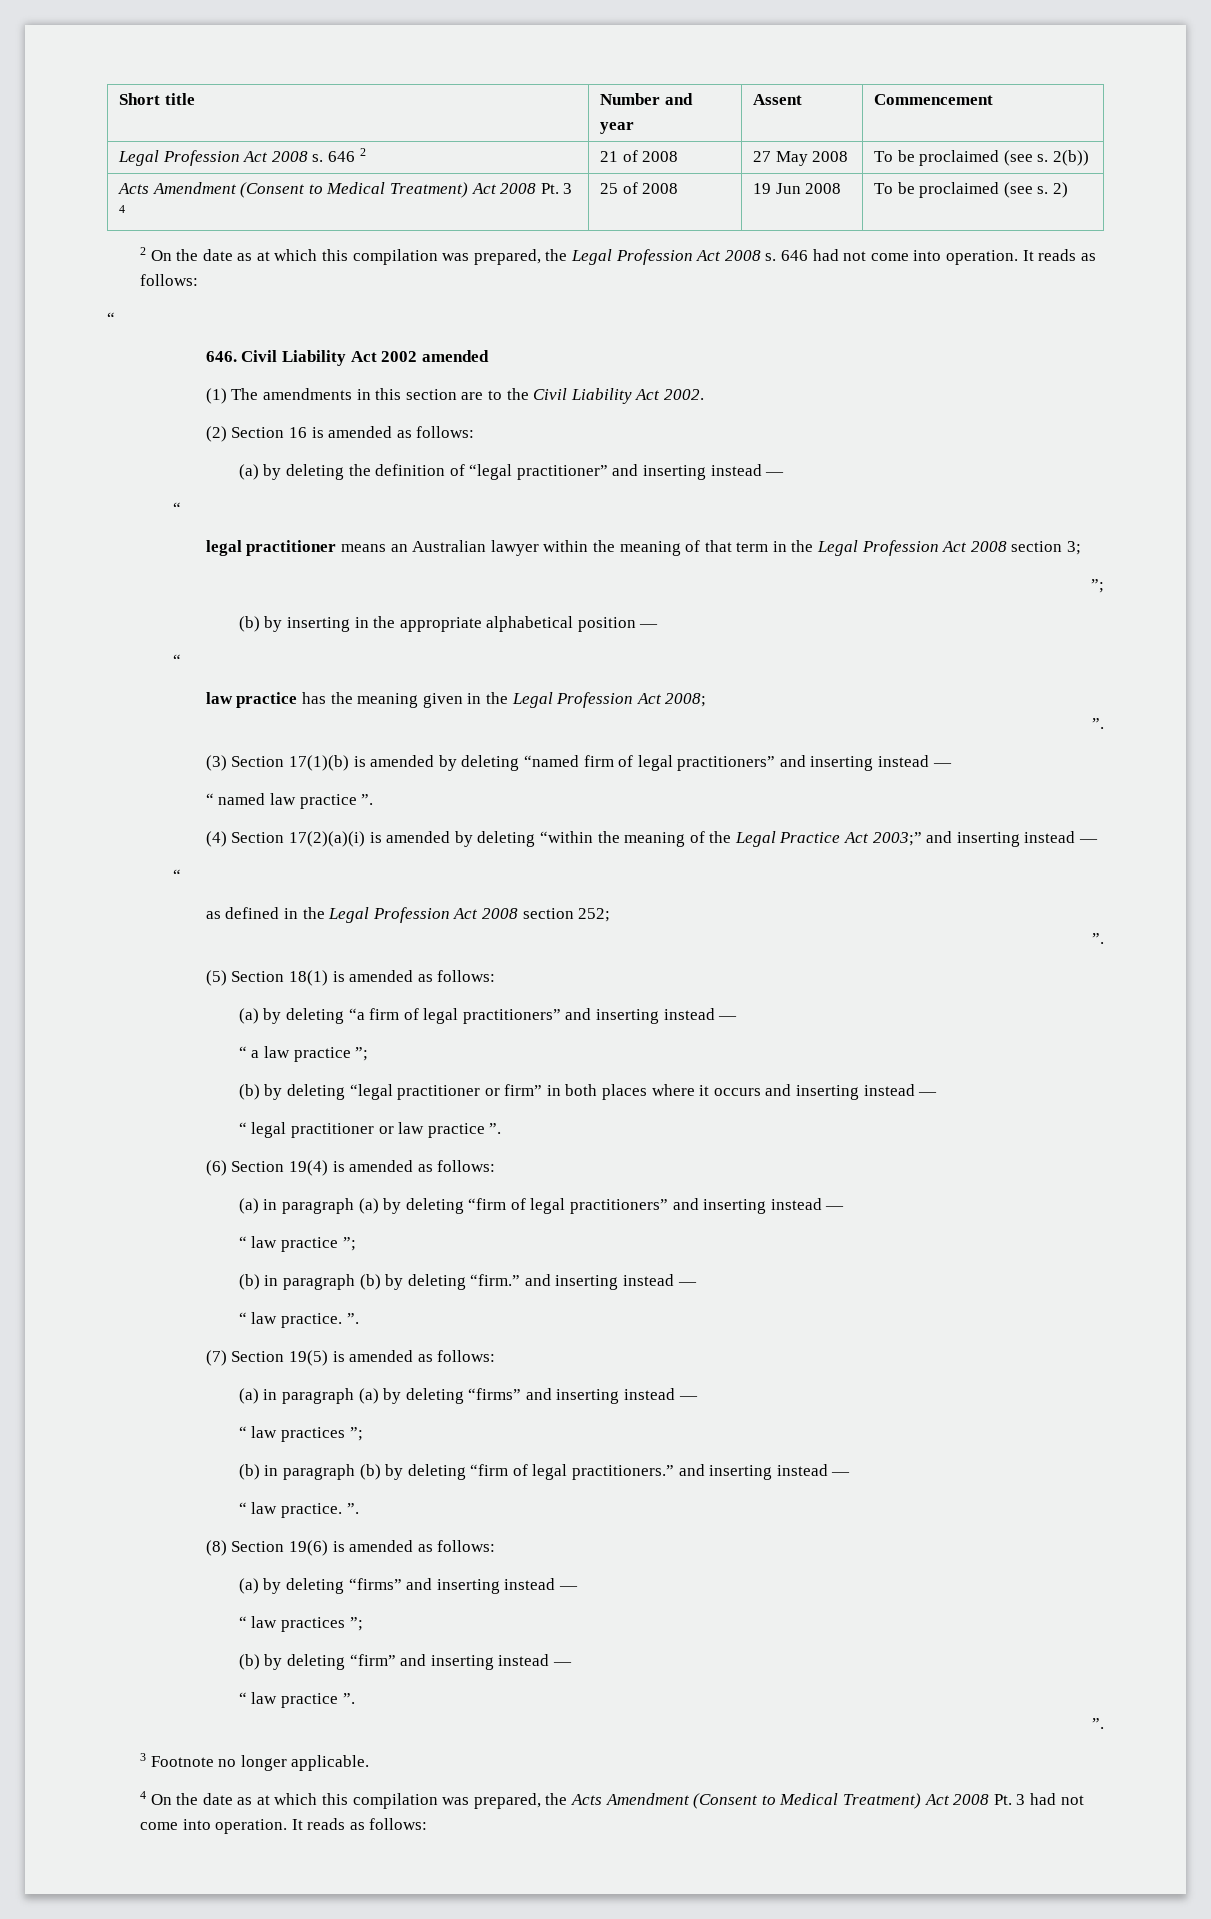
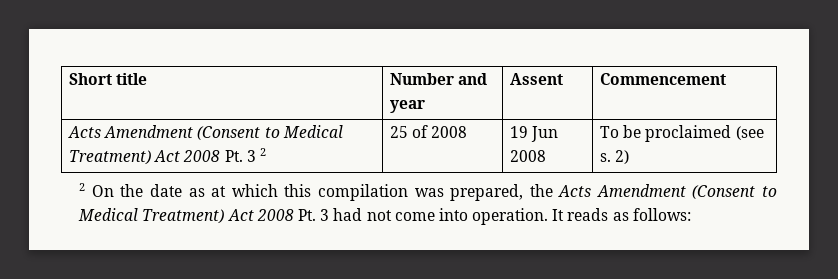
- Legal Profession Act 2008 s. 646 2 | 21 of 2008 | 27 May 2008 | To be proclaimed (see s. 2(b))
- Acts Amendment (Consent to Medical Treatment) Act 2008 Pt. 3 4 | 25 of 2008 | 19 Jun 2008 | To be proclaimed (see s. 2)
+ Acts Amendment (Consent to Medical Treatment) Act 2008 Pt. 3 2 | 25 of 2008 | 19 Jun 2008 | To be proclaimed (see s. 2)
- 2 On the date as at which this compilation was prepared, the Legal Profession Act 2008 s. 646 had not come into operation. It reads as follows:
- “
- 646. Civil Liability Act 2002 amended
- (1) The amendments in this section are to the Civil Liability Act 2002.
- (2) Section 16 is amended as follows:
- (a) by deleting the definition of “legal practitioner” and inserting instead —
- “
- legal practitioner means an Australian lawyer within the meaning of that term in the Legal Profession Act 2008 section 3;
- ”;
- (b) by inserting in the appropriate alphabetical position —
- “
- law practice has the meaning given in the Legal Profession Act 2008;
- ”.
- (3) Section 17(1)(b) is amended by deleting “named firm of legal practitioners” and inserting instead —
- “ named law practice ”.
- (4) Section 17(2)(a)(i) is amended by deleting “within the meaning of the Legal Practice Act 2003;” and inserting instead —
- “
- as defined in the Legal Profession Act 2008 section 252;
- ”.
- (5) Section 18(1) is amended as follows:
- (a) by deleting “a firm of legal practitioners” and inserting instead —
- “ a law practice ”;
- (b) by deleting “legal practitioner or firm” in both places where it occurs and inserting instead —
- “ legal practitioner or law practice ”.
- (6) Section 19(4) is amended as follows:
- (a) in paragraph (a) by deleting “firm of legal practitioners” and inserting instead —
- “ law practice ”;
- (b) in paragraph (b) by deleting “firm.” and inserting instead —
- “ law practice. ”.
- (7) Section 19(5) is amended as follows:
- (a) in paragraph (a) by deleting “firms” and inserting instead —
- “ law practices ”;
- (b) in paragraph (b) by deleting “firm of legal practitioners.” and inserting instead —
- “ law practice. ”.
- (8) Section 19(6) is amended as follows:
- (a) by deleting “firms” and inserting instead —
- “ law practices ”;
- (b) by deleting “firm” and inserting instead —
- “ law practice ”.
- ”.
- 3 Footnote no longer applicable.
- 4 On the date as at which this compilation was prepared, the Acts Amendment (Consent to Medical Treatment) Act 2008 Pt. 3 had not come into operation.
+ 2 On the date as at which this compilation was prepared, the Acts Amendment (Consent to Medical Treatment) Act 2008 Pt. 3 had not come into operation.

